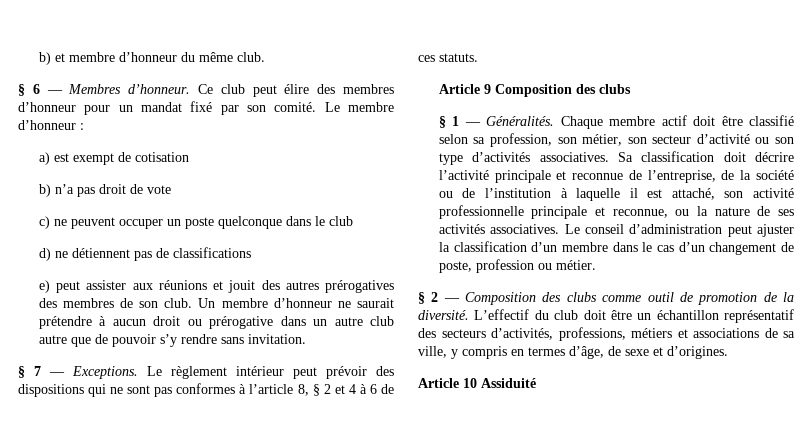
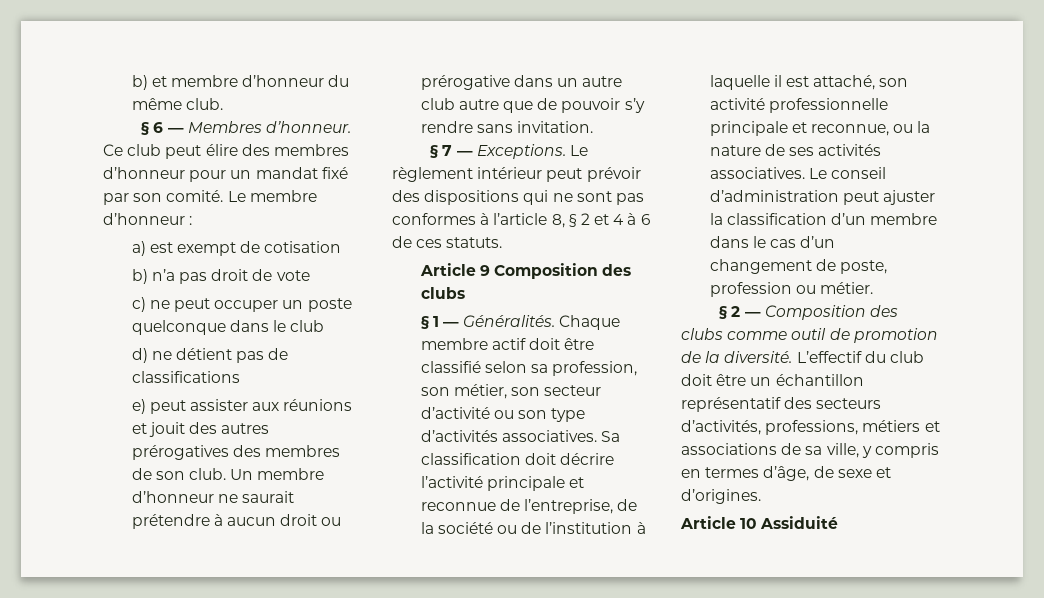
- c) ne peuvent occuper un poste quelconque dans le club
+ c) ne peut occuper un poste quelconque dans le club
- d) ne détiennent pas de classifications
+ d) ne détient pas de classifications

